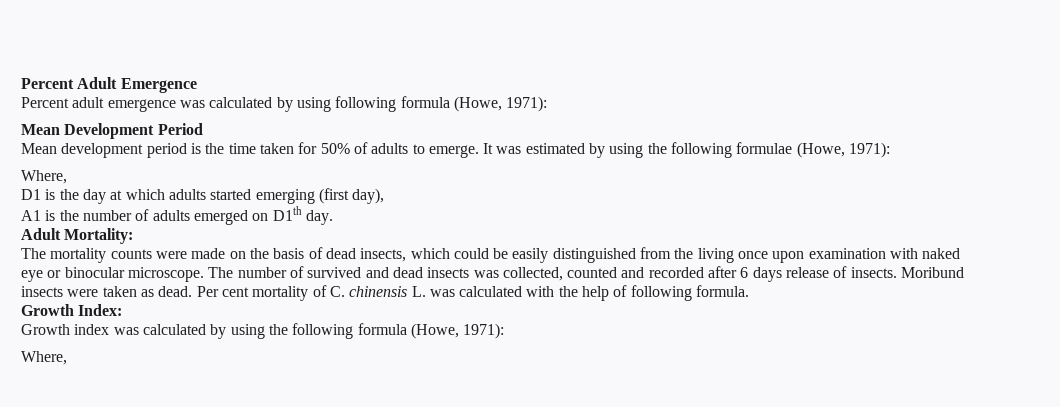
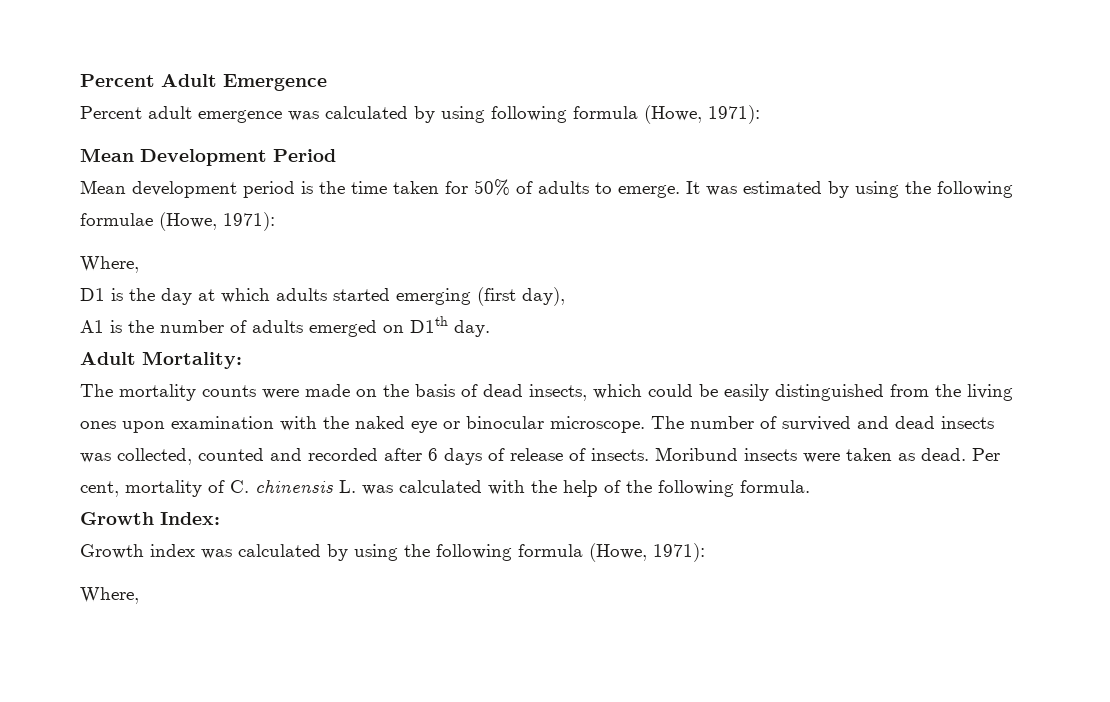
- The mortality counts were made on the basis of dead insects, which could be easily distinguished from the living once upon examination with naked eye or binocular microscope.
+ The mortality counts were made on the basis of dead insects, which could be easily distinguished from the living ones upon examination with the naked eye or binocular microscope.
- The number of survived and dead insects was collected, counted and recorded after 6 days release of insects.
+ The number of survived and dead insects was collected, counted and recorded after 6 days of release of insects.
- Per cent mortality of C. chinensis L. was calculated with the help of following formula.
+ Per cent, mortality of C. chinensis L. was calculated with the help of the following formula.

